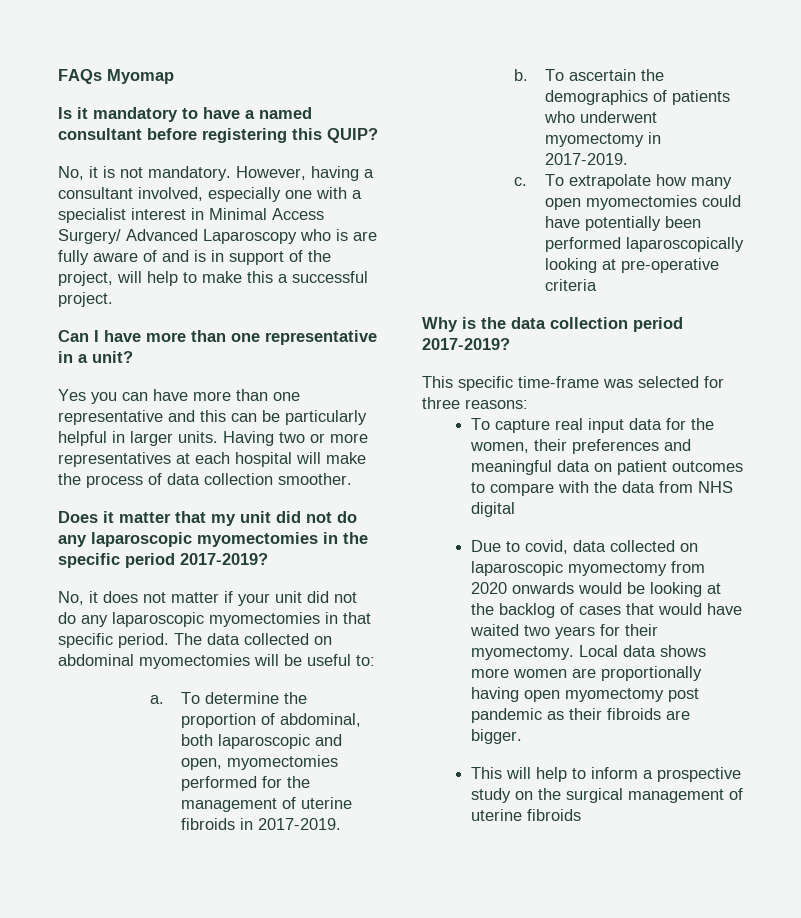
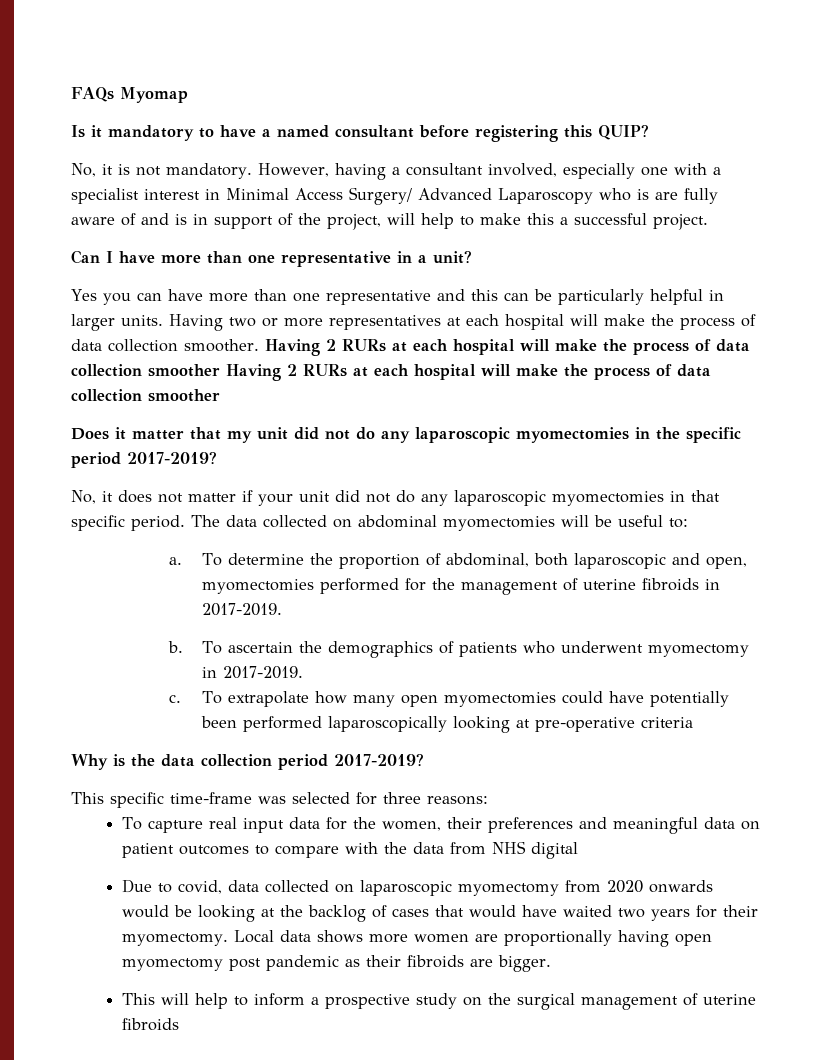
+ Having 2 RURs at each hospital will make the process of data collection smoother Having 2 RURs at each hospital will make the process of data collection smoother

